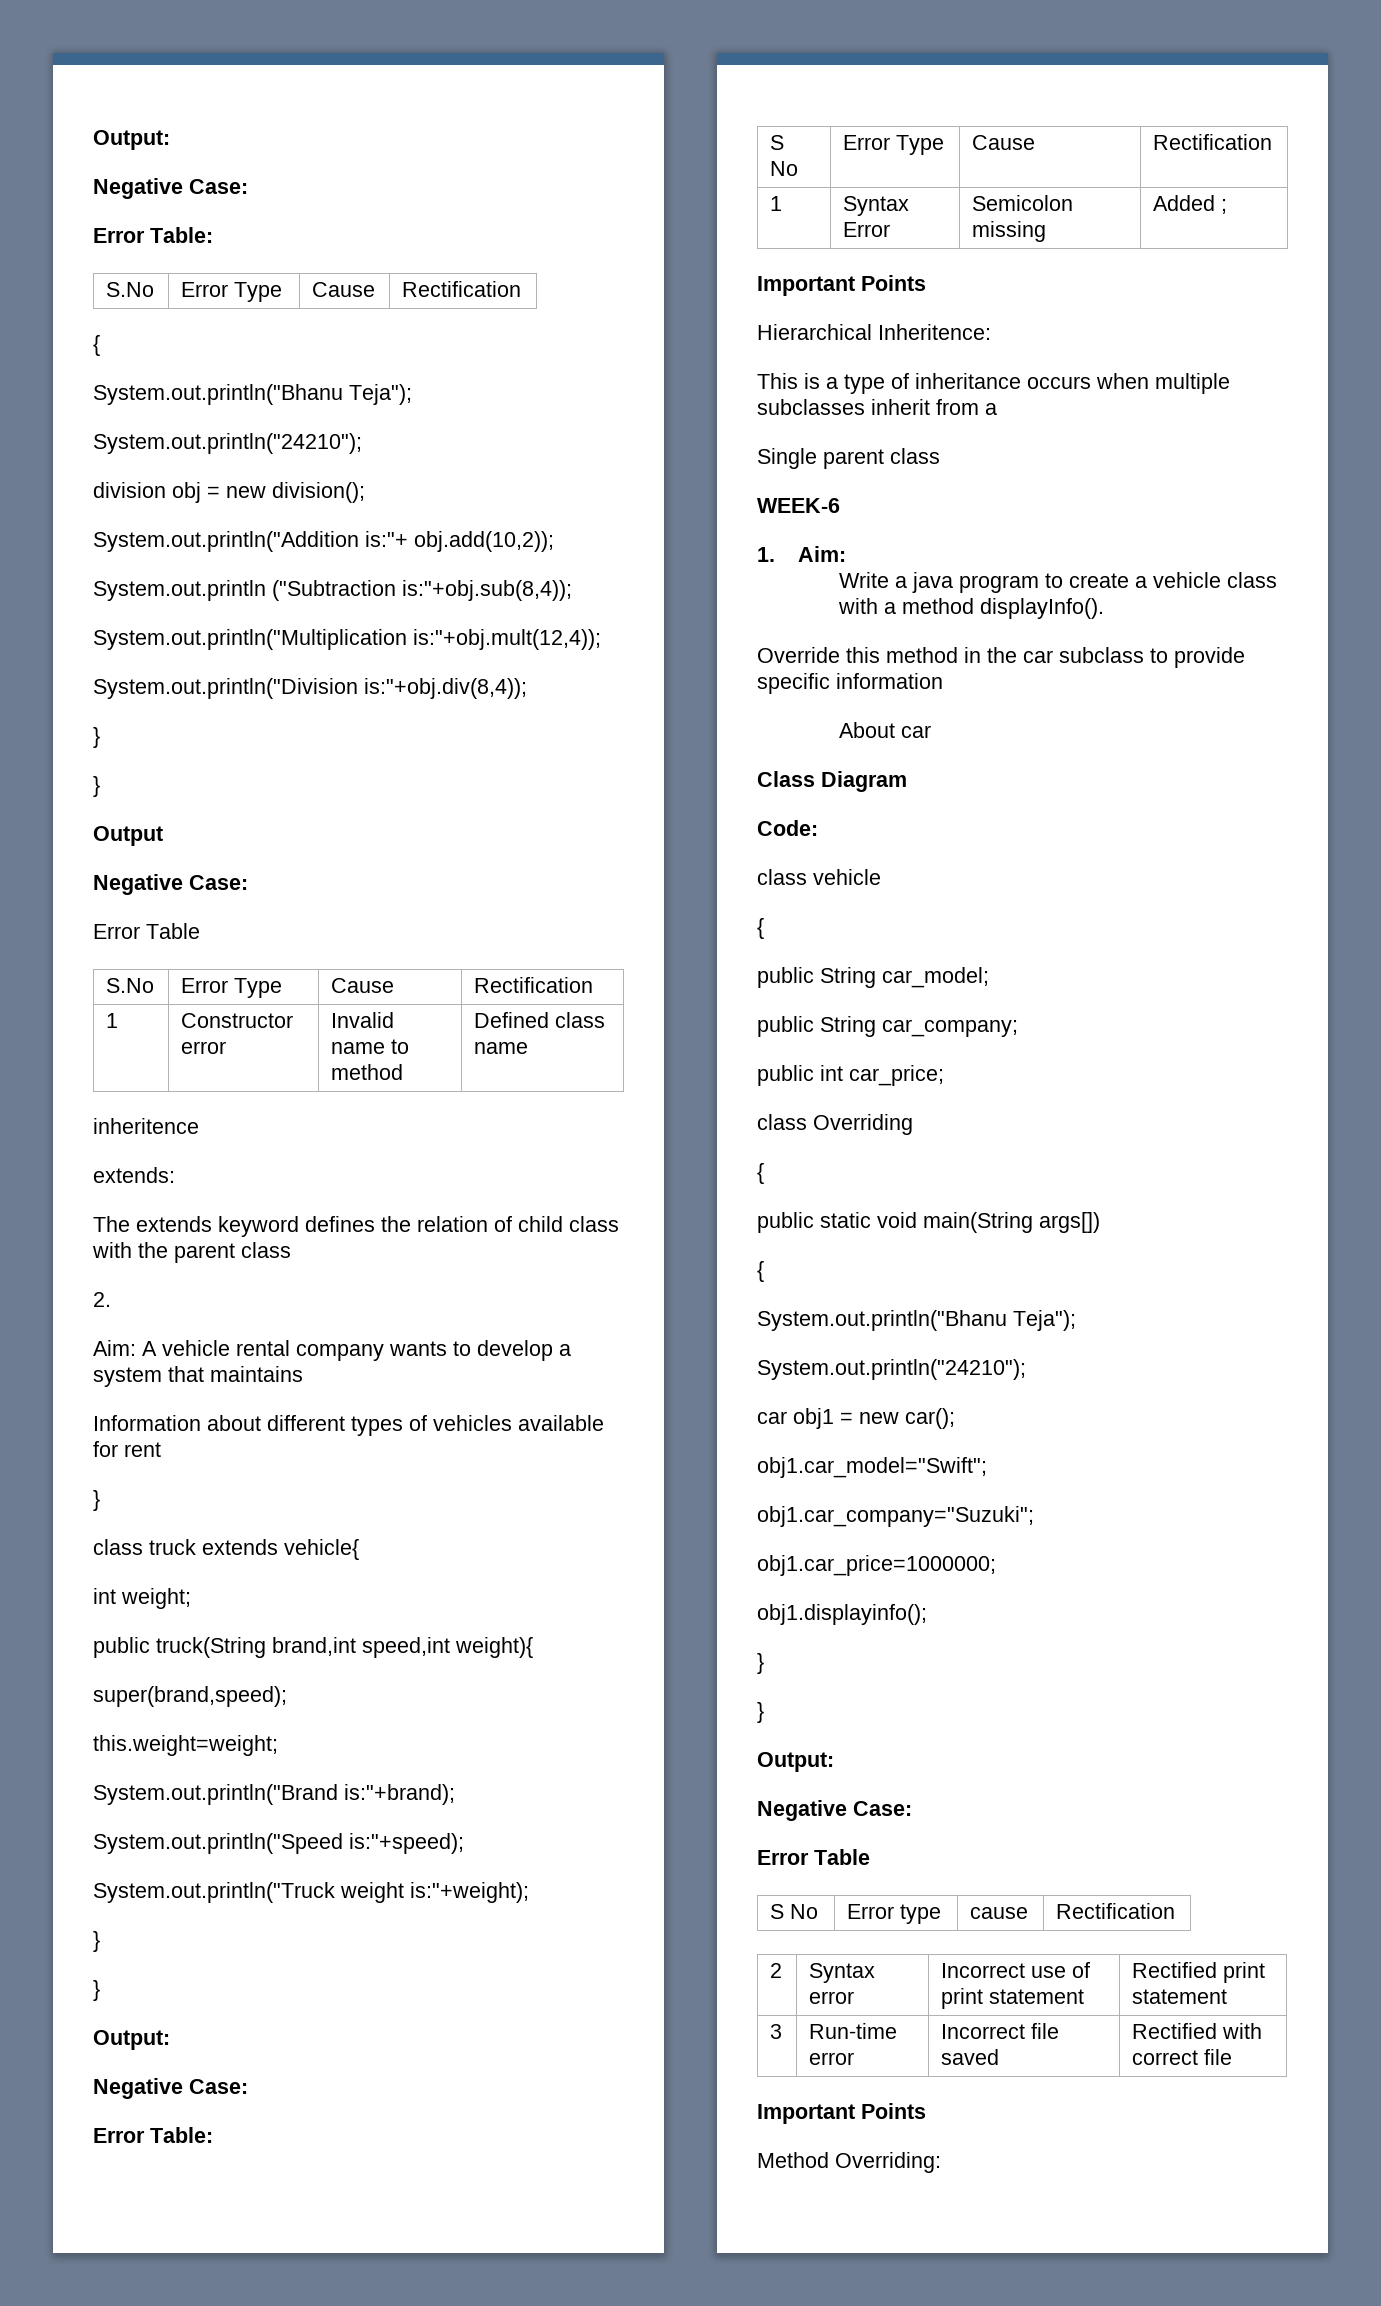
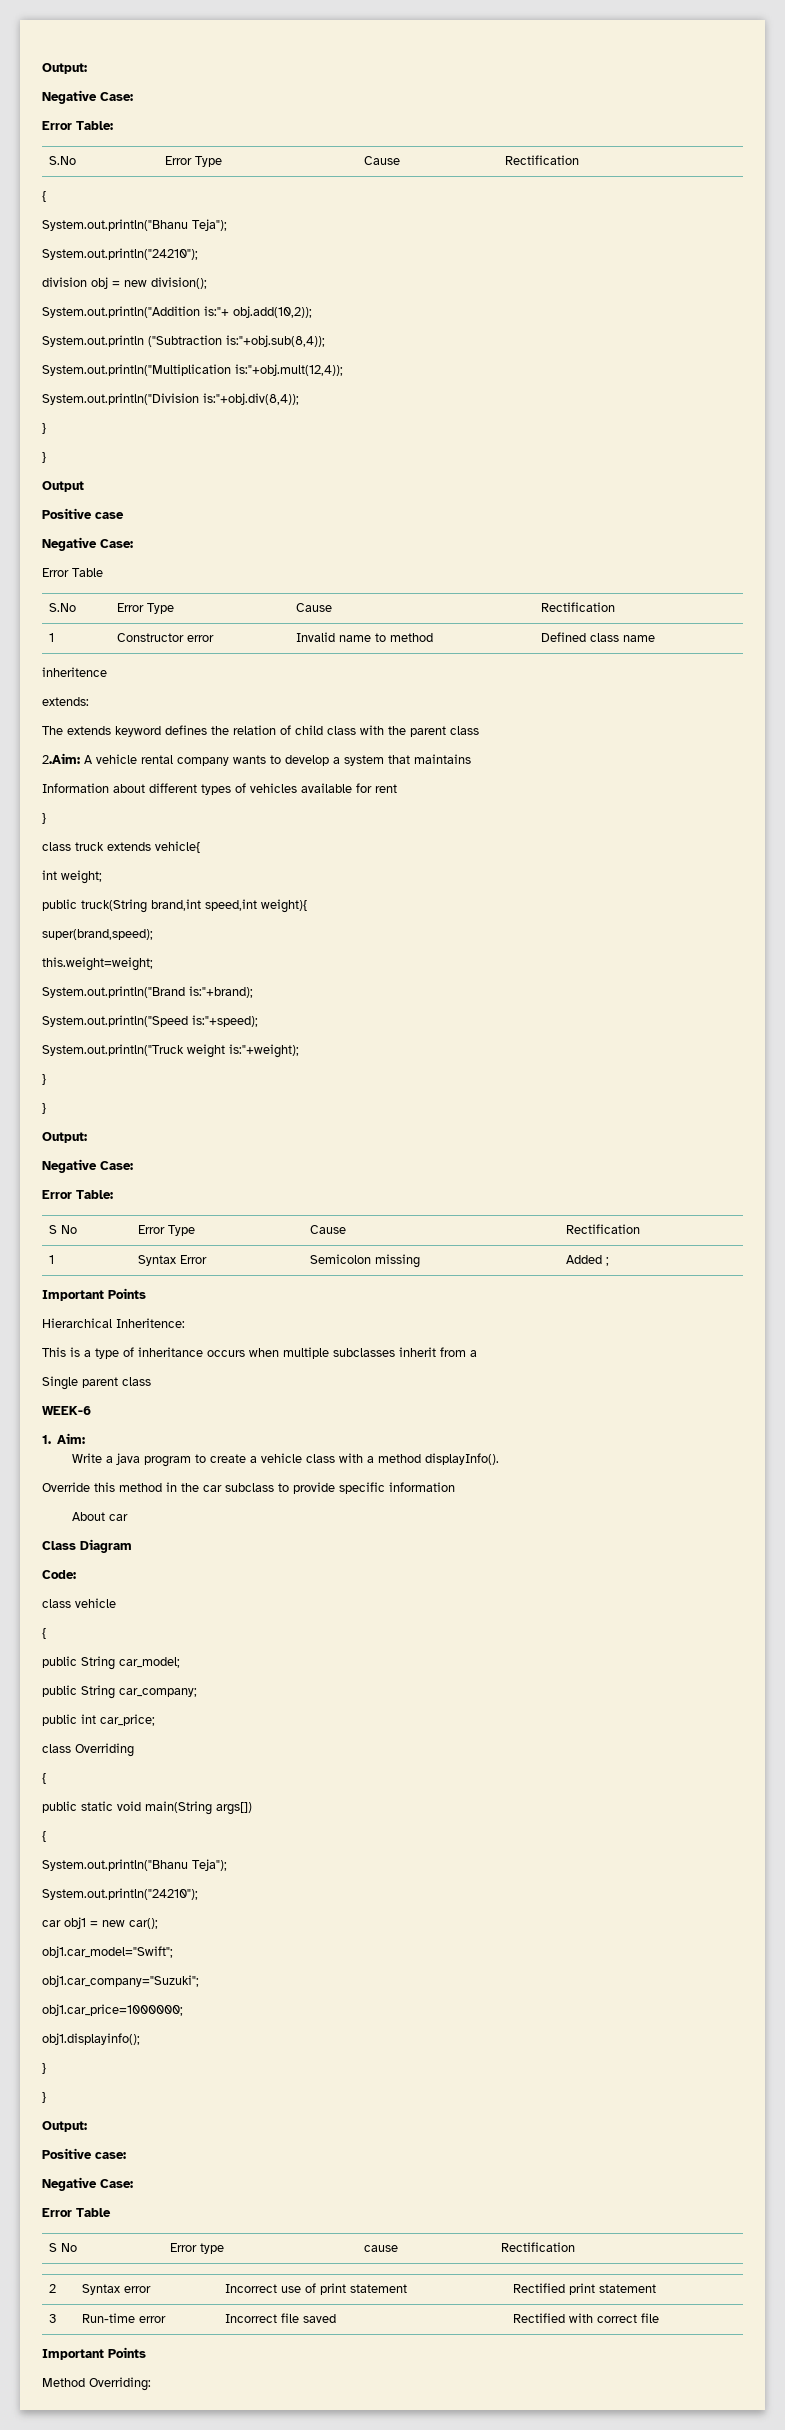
+ Positive case
- 2.
- Aim: A vehicle rental company wants to develop a system that maintains
+ 2.Aim: A vehicle rental company wants to develop a system that maintains
+ Positive case:

